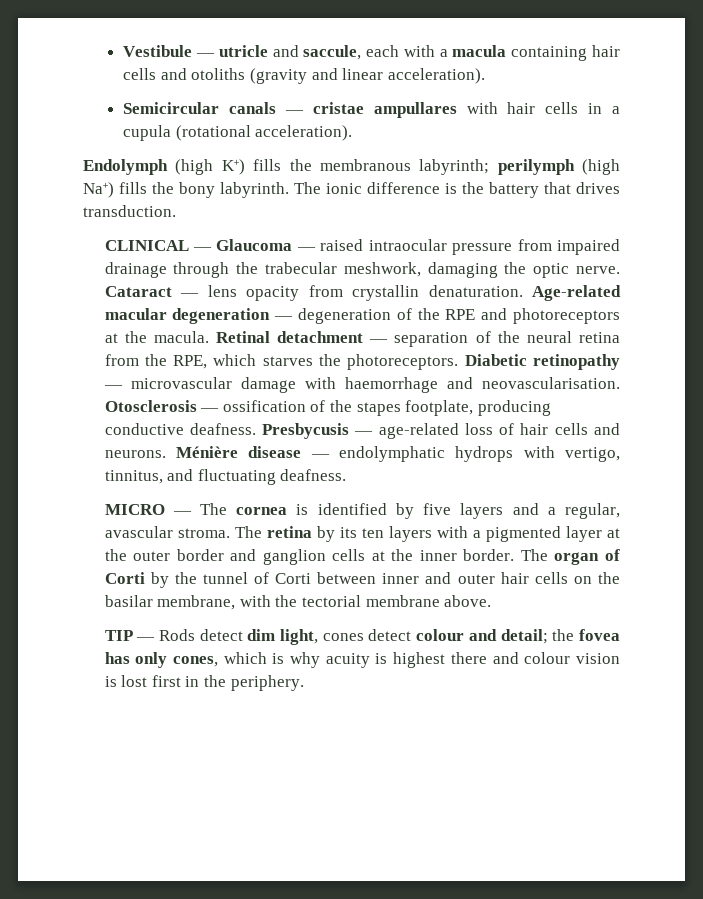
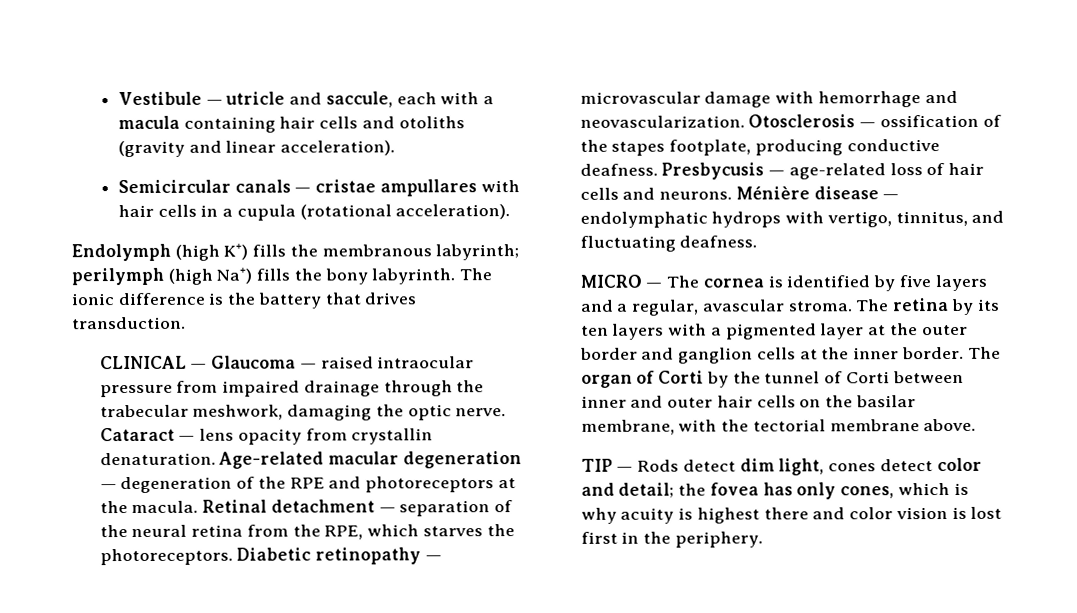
- Diabetic retinopathy — microvascular damage with haemorrhage and neovascularisation.
+ Diabetic retinopathy — microvascular damage with hemorrhage and neovascularization.
- TIP — Rods detect dim light, cones detect colour and detail; the fovea has only cones, which is why acuity is highest there and colour vision is lost first in the periphery.
+ TIP — Rods detect dim light, cones detect color and detail; the fovea has only cones, which is why acuity is highest there and color vision is lost first in the periphery.

